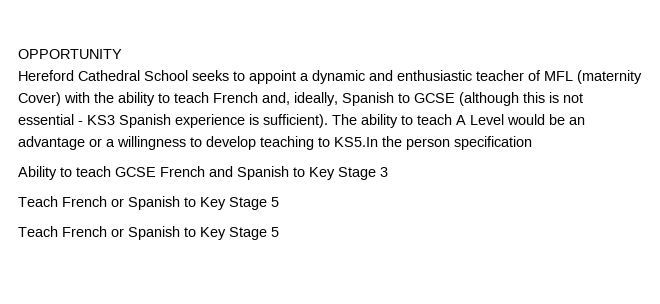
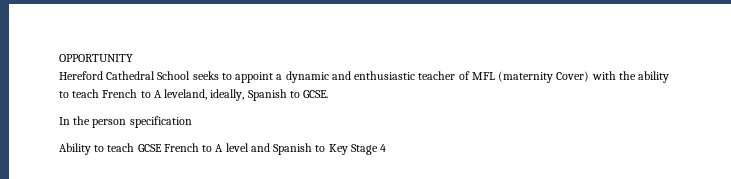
- Hereford Cathedral School seeks to appoint a dynamic and enthusiastic teacher of MFL (maternity Cover) with the ability to teach French and, ideally, Spanish to GCSE (although this is not essential - KS3 Spanish experience is sufficient). The ability to teach A Level would be an advantage or a willingness to develop teaching to KS5.In the person specification
+ Hereford Cathedral School seeks to appoint a dynamic and enthusiastic teacher of MFL (maternity Cover) with the ability to teach French to A leveland, ideally, Spanish to GCSE.
+ In the person specification
- Ability to teach GCSE French and Spanish to Key Stage 3
- Teach French or Spanish to Key Stage 5
- Teach French or Spanish to Key Stage 5
+ Ability to teach GCSE French to A level and Spanish to Key Stage 4

